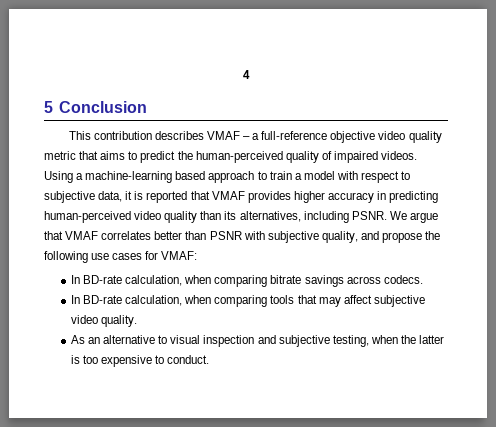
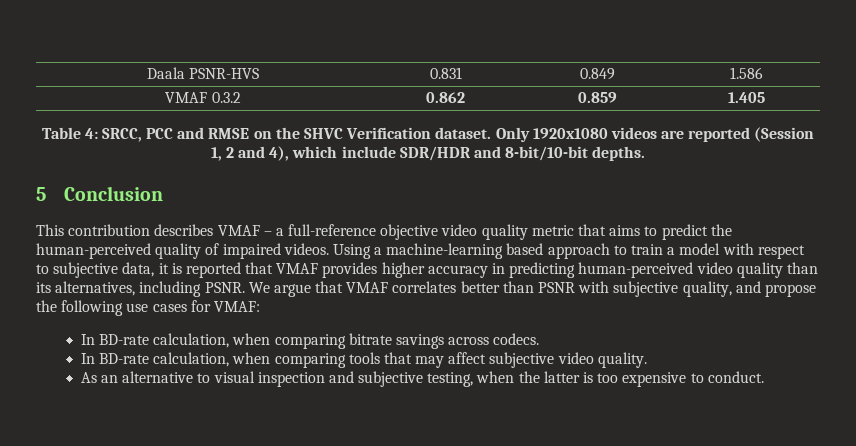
- 4
+ Daala PSNR-HVS | 0.831 | 0.849 | 1.586
+ VMAF 0.3.2 | 0.862 | 0.859 | 1.405
+ Table 4: SRCC, PCC and RMSE on the SHVC Verification dataset. Only 1920x1080 videos are reported (Session 1, 2 and 4), which include SDR/HDR and 8-bit/10-bit depths.

